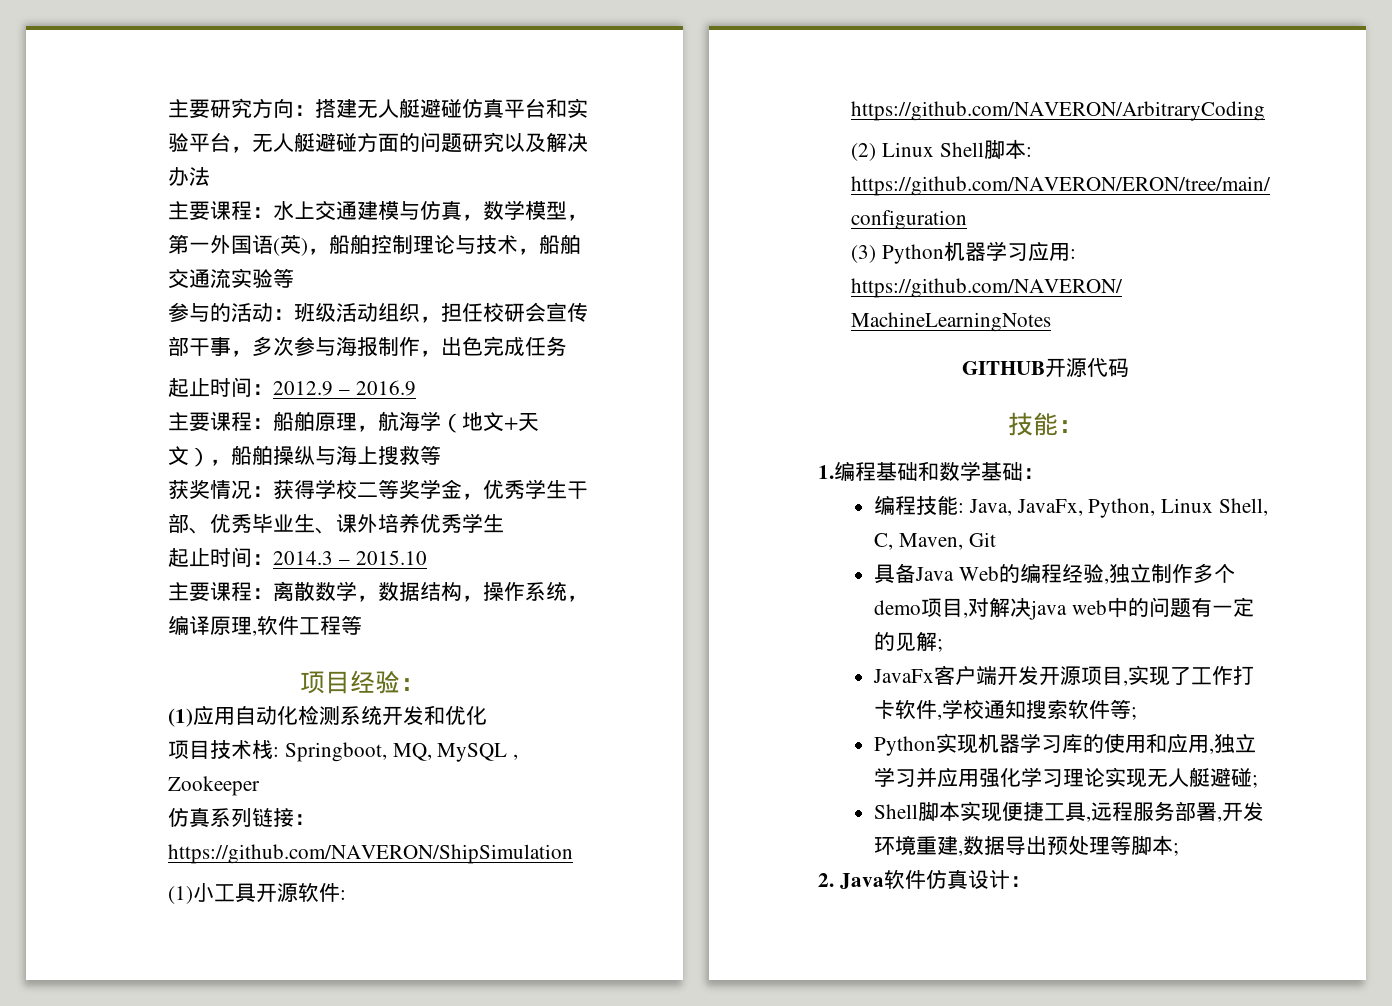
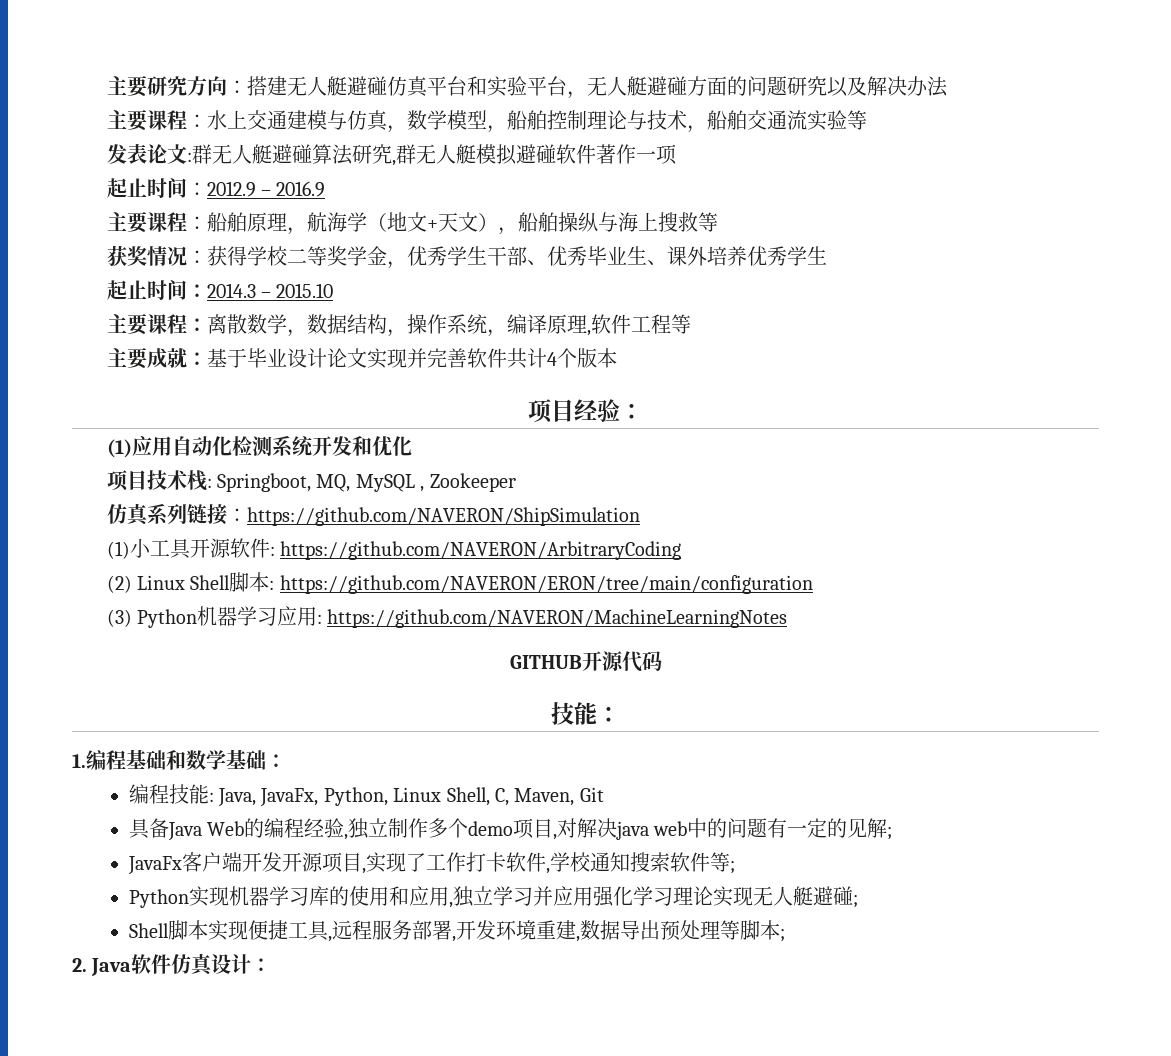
- 主要课程：水上交通建模与仿真，数学模型，第一外国语(英)，船舶控制理论与技术，船舶交通流实验等
+ 主要课程：水上交通建模与仿真，数学模型，船舶控制理论与技术，船舶交通流实验等
- 参与的活动：班级活动组织，担任校研会宣传部干事，多次参与海报制作，出色完成任务
+ 发表论文:群无人艇避碰算法研究,群无人艇模拟避碰软件著作一项
+ 主要成就：基于毕业设计论文实现并完善软件共计4个版本

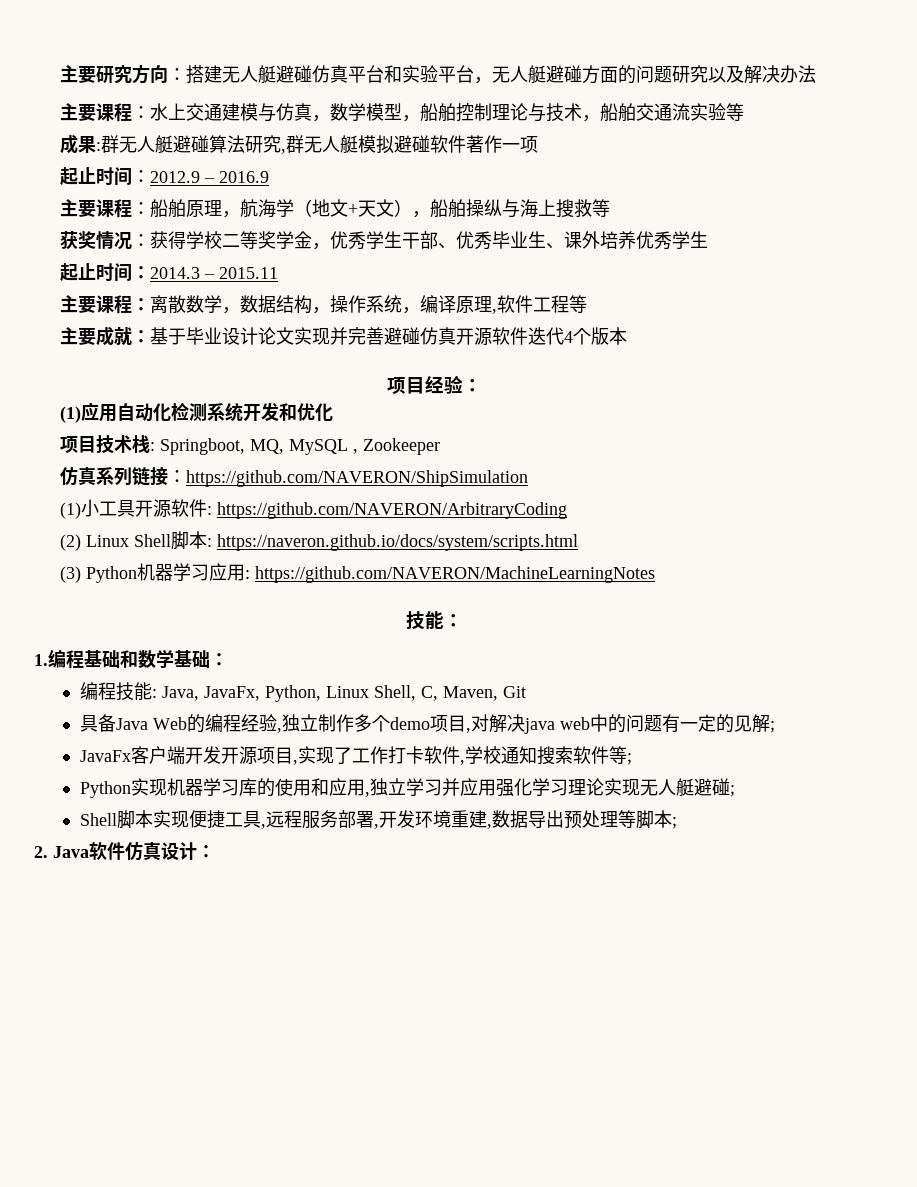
- 发表论文:群无人艇避碰算法研究,群无人艇模拟避碰软件著作一项
+ 成果:群无人艇避碰算法研究,群无人艇模拟避碰软件著作一项
- 起止时间：2014.3 – 2015.10
+ 起止时间：2014.3 – 2015.11
- 主要成就：基于毕业设计论文实现并完善软件共计4个版本
+ 主要成就：基于毕业设计论文实现并完善避碰仿真开源软件迭代4个版本
- (2) Linux Shell脚本: https://github.com/NAVERON/ERON/tree/main/configuration
+ (2) Linux Shell脚本: https://naveron.github.io/docs/system/scripts.html
- GITHUB开源代码

